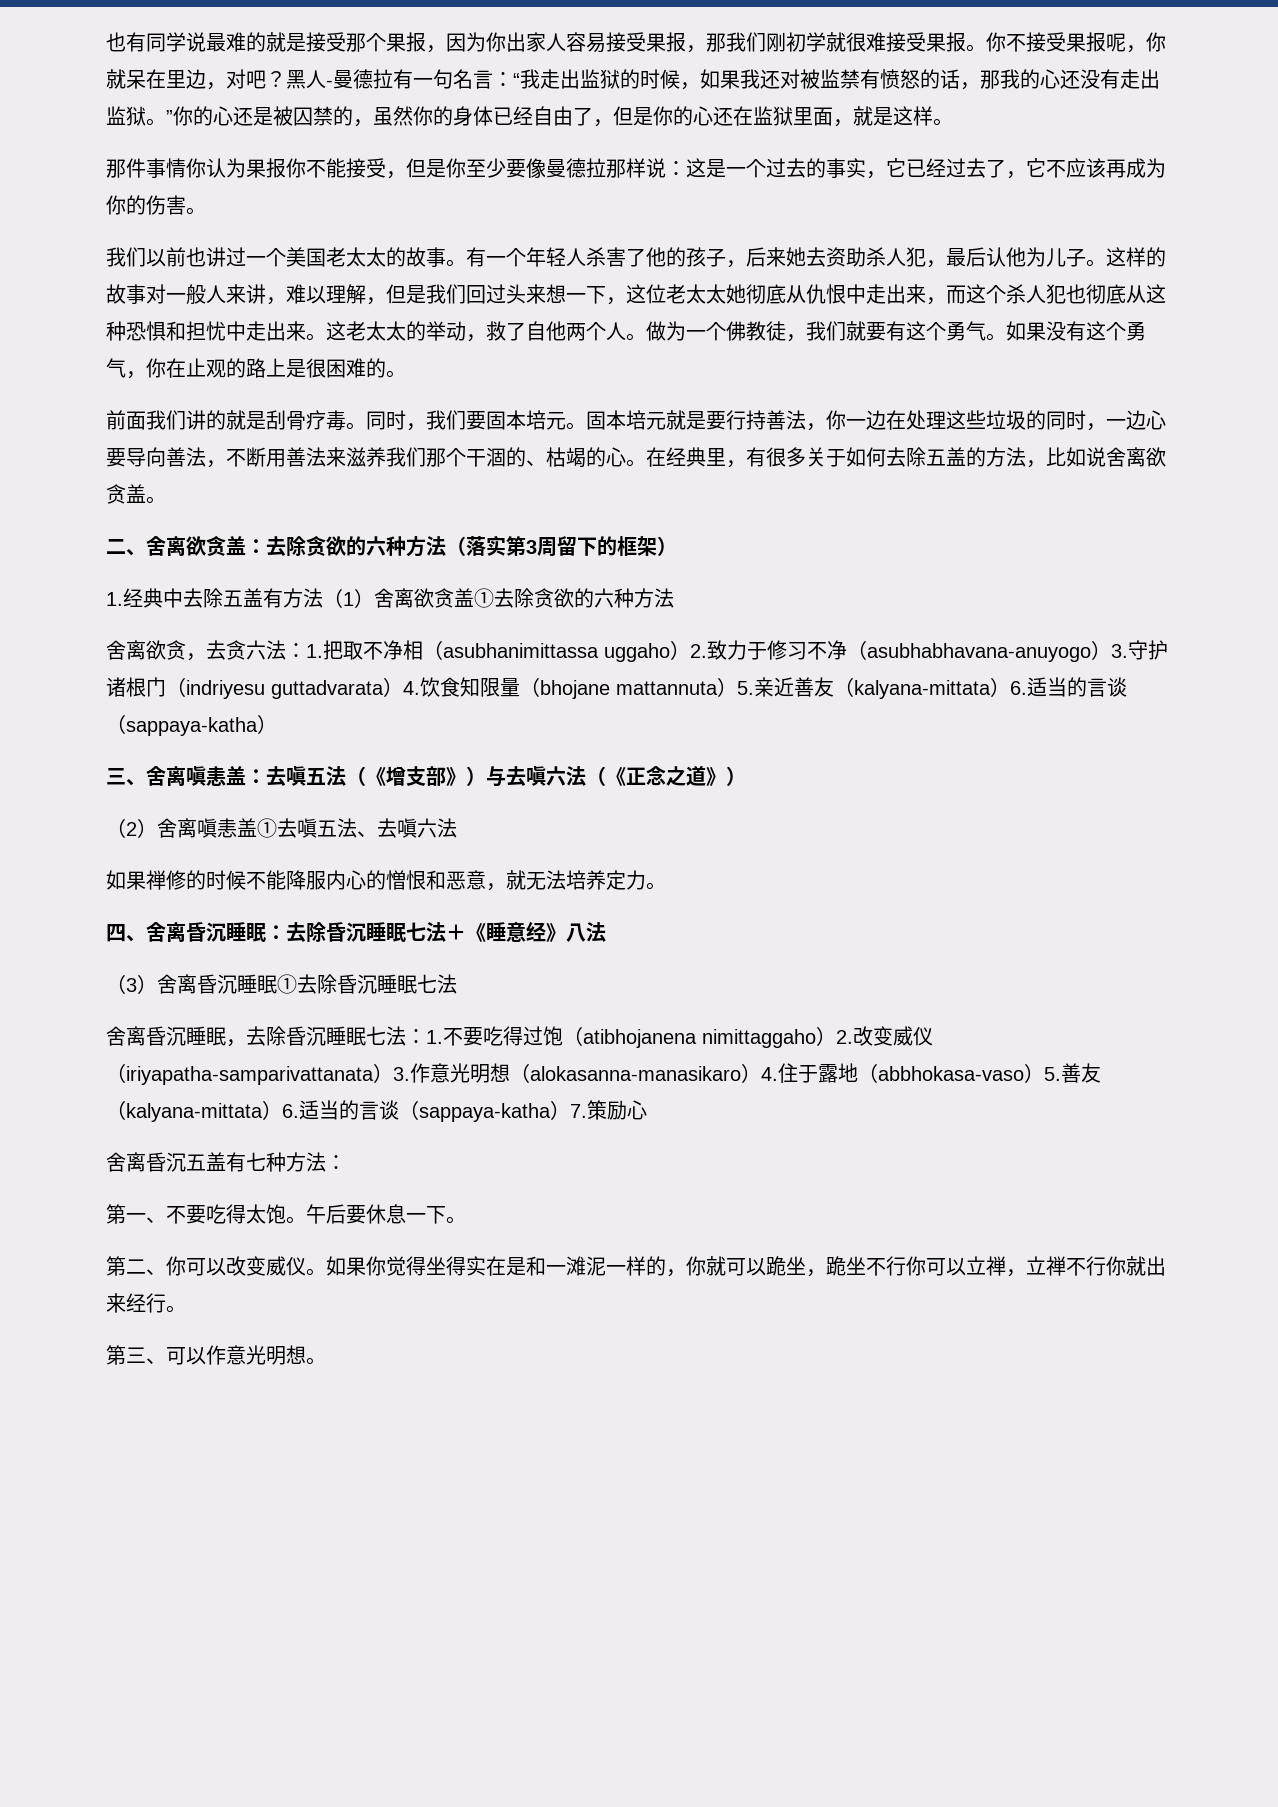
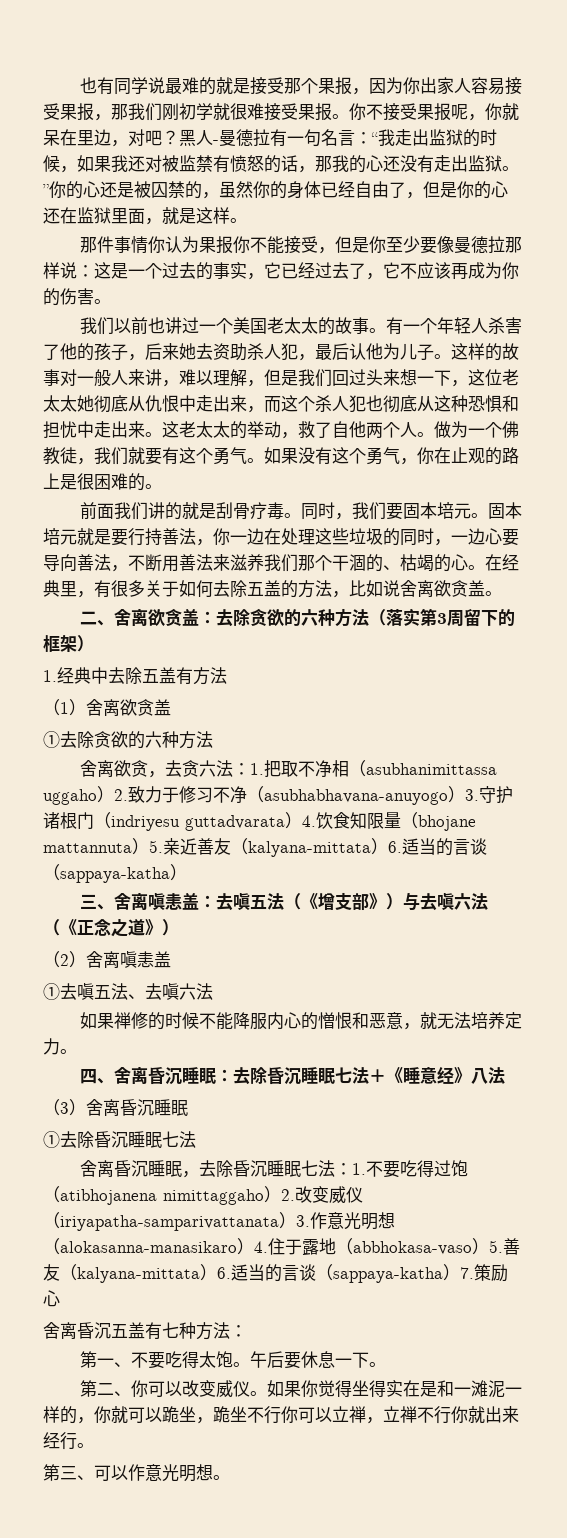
- 1.经典中去除五盖有方法（1）舍离欲贪盖①去除贪欲的六种方法
+ 1.经典中去除五盖有方法
+ （1）舍离欲贪盖
+ ①去除贪欲的六种方法
- （2）舍离嗔恚盖①去嗔五法、去嗔六法
+ （2）舍离嗔恚盖
+ ①去嗔五法、去嗔六法
- （3）舍离昏沉睡眠①去除昏沉睡眠七法
+ （3）舍离昏沉睡眠
+ ①去除昏沉睡眠七法

